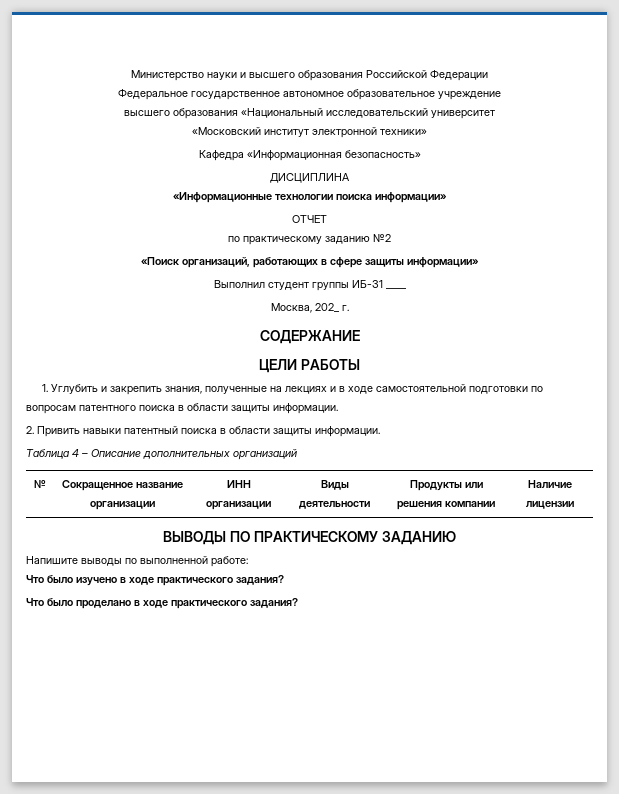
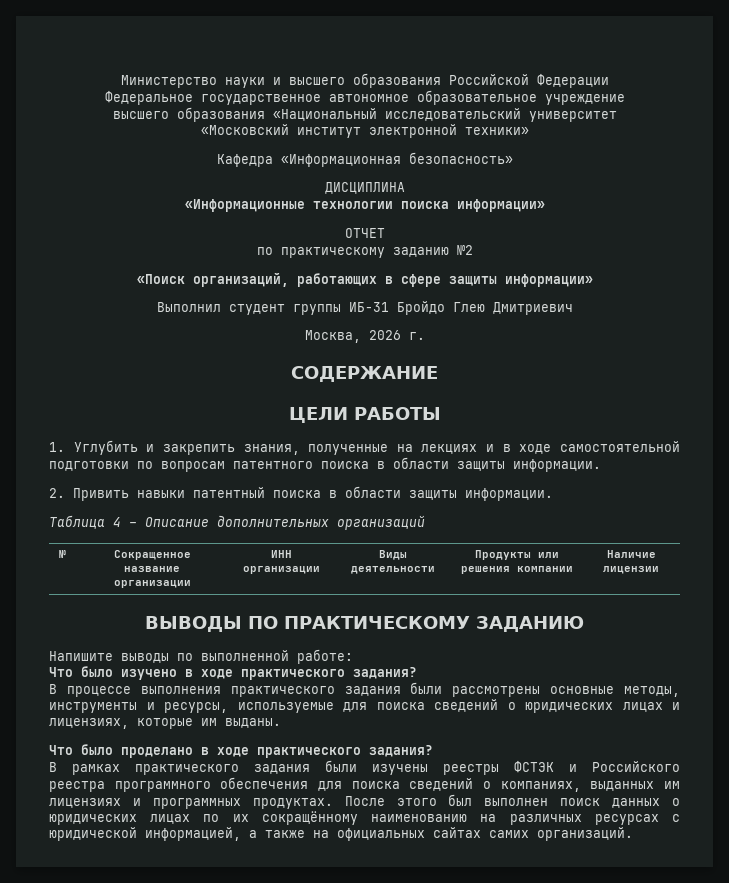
- Выполнил студент группы ИБ-31 ____
+ Выполнил студент группы ИБ-31 Бройдо Глею Дмитриевич
- Москва, 202_ г.
+ Москва, 2026 г.
+ В процессе выполнения практического задания были рассмотрены основные методы, инструменты и ресурсы, используемые для поиска сведений о юридических лицах и лицензиях, которые им выданы.
+ В рамках практического задания были изучены реестры ФСТЭК и Российского реестра программного обеспечения для поиска сведений о компаниях, выданных им лицензиях и программных продуктах. После этого был выполнен поиск данных о юридических лицах по их сокращённому наименованию на различных ресурсах с юридической информацией, а также на официальных сайтах самих организаций.

